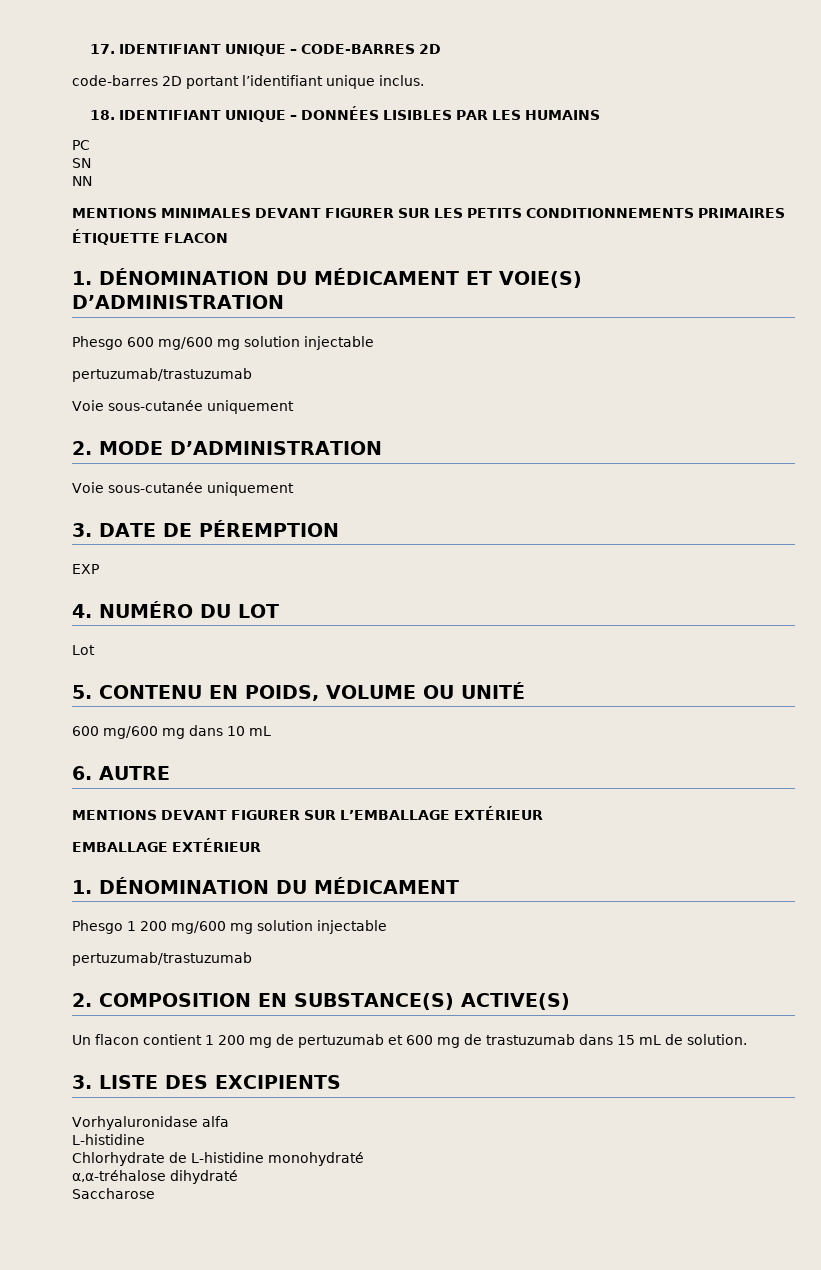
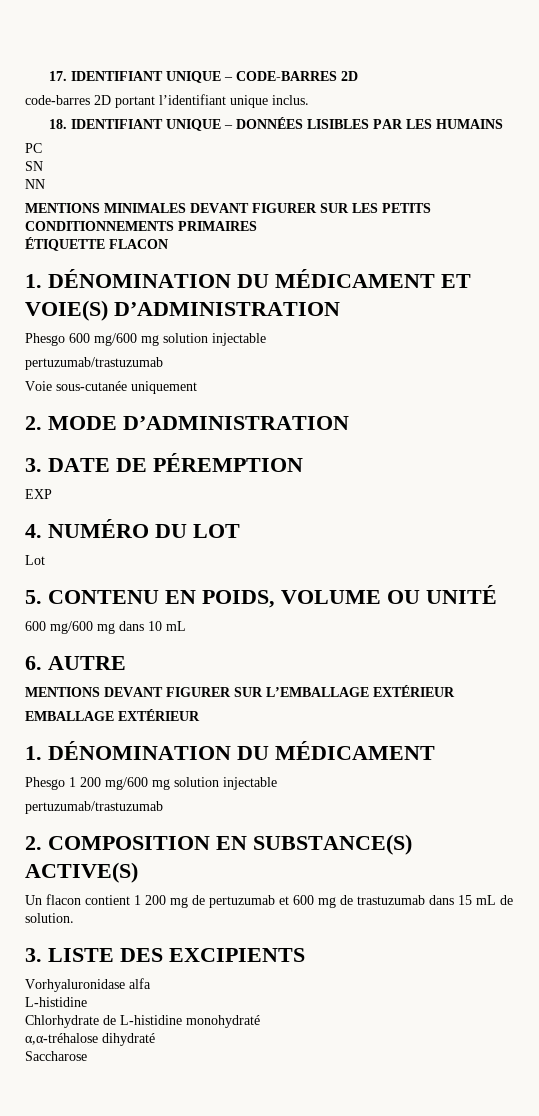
  2. MODE D’ADMINISTRATION
- Voie sous-cutanée uniquement

